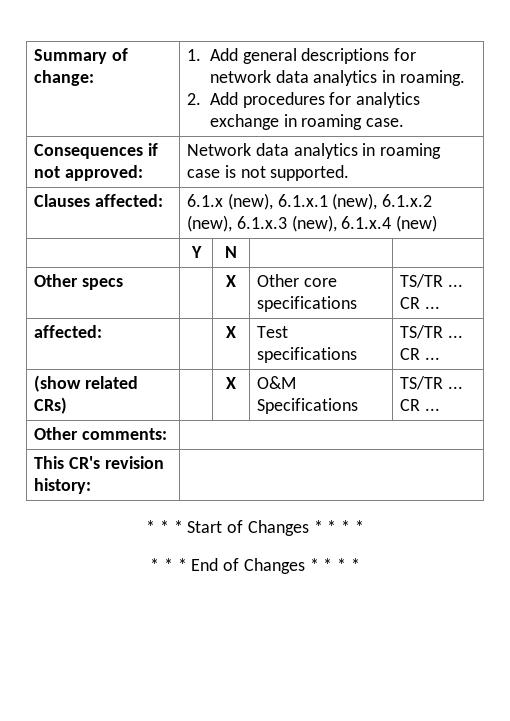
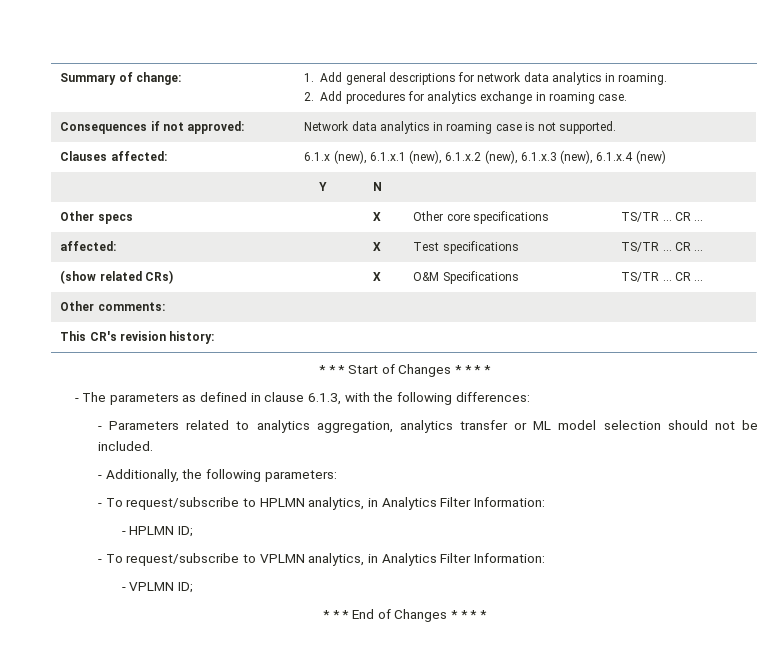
+ - The parameters as defined in clause 6.1.3, with the following differences:
+ - Parameters related to analytics aggregation, analytics transfer or ML model selection should not be included.
+ - Additionally, the following parameters:
+ - To request/subscribe to HPLMN analytics, in Analytics Filter Information:
+ - HPLMN ID;
+ - To request/subscribe to VPLMN analytics, in Analytics Filter Information:
+ - VPLMN ID;

